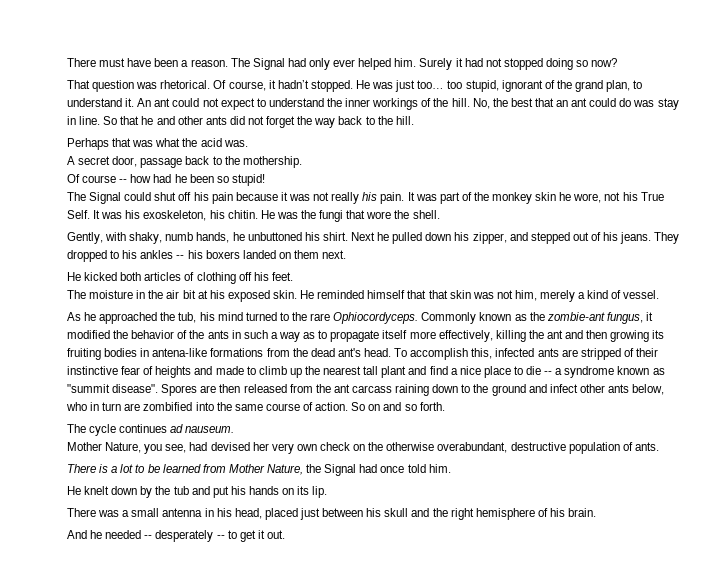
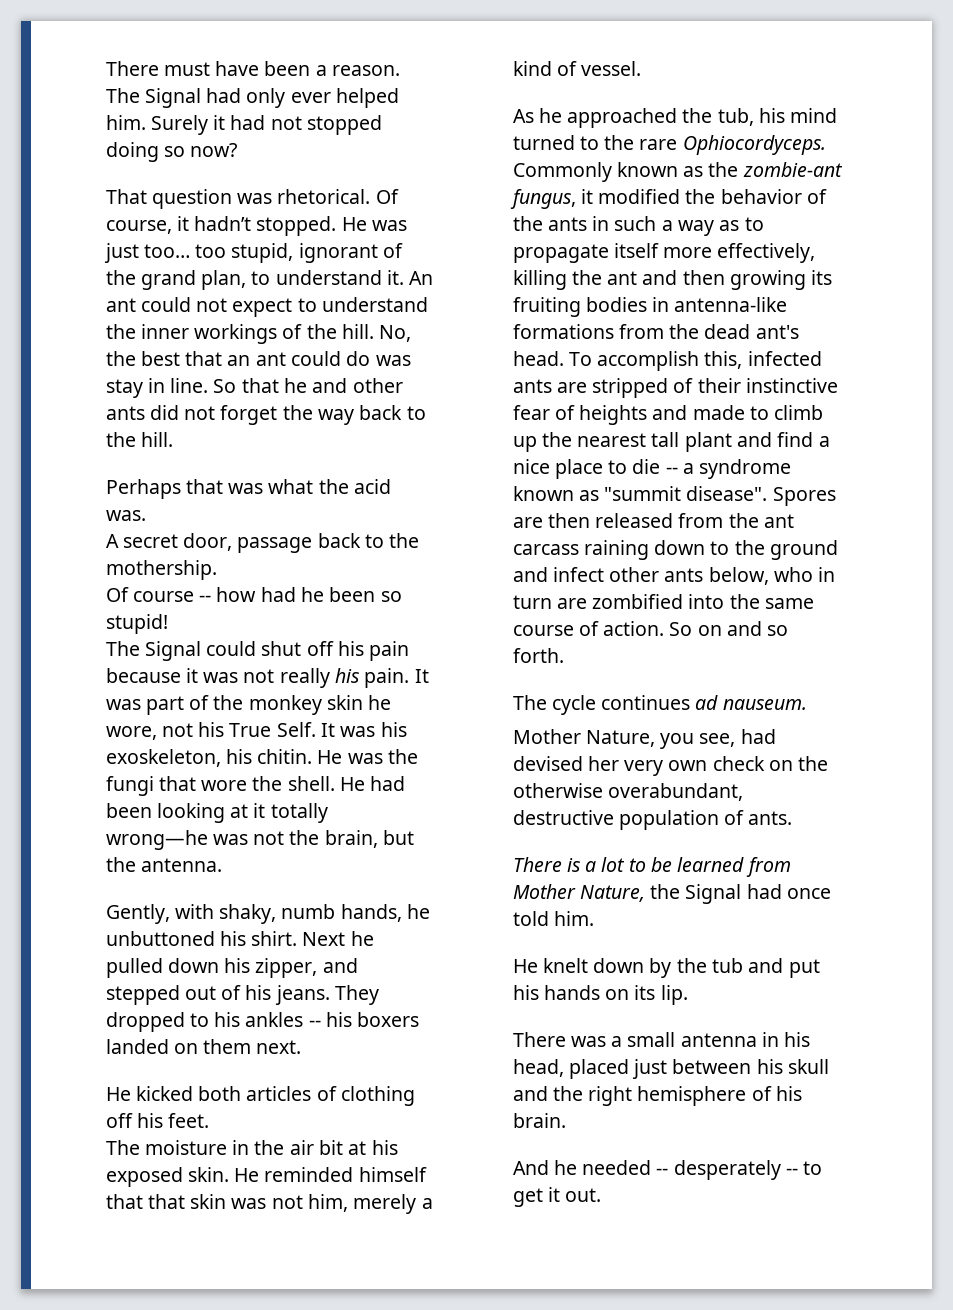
+ He had been looking at it totally wrong—he was not the brain, but the antenna.
- Commonly known as the zombie-ant fungus, it modified the behavior of the ants in such a way as to propagate itself more effectively, killing the ant and then growing its fruiting bodies in antena-like formations from the dead ant's head.
+ Commonly known as the zombie-ant fungus, it modified the behavior of the ants in such a way as to propagate itself more effectively, killing the ant and then growing its fruiting bodies in antenna-like formations from the dead ant's head.

